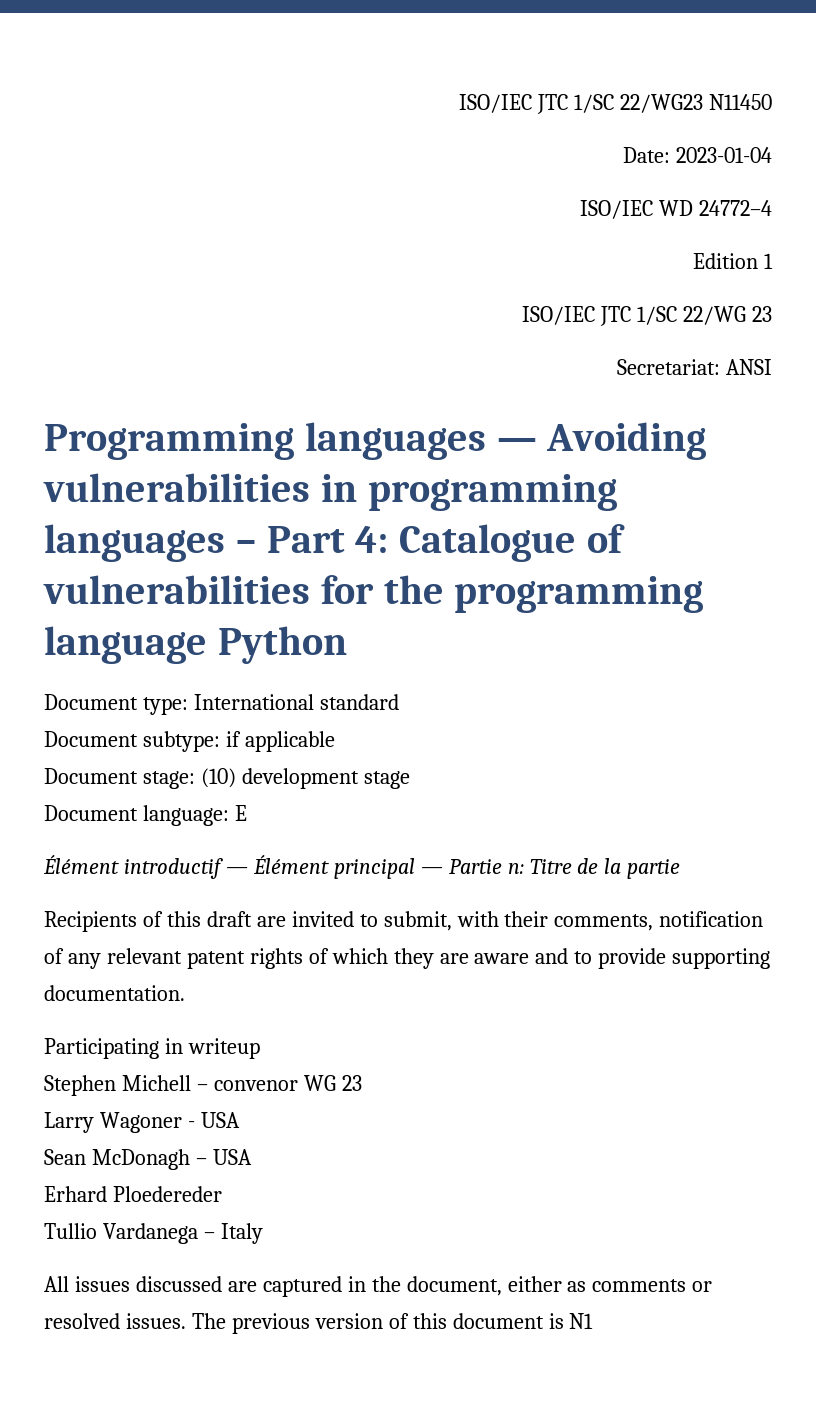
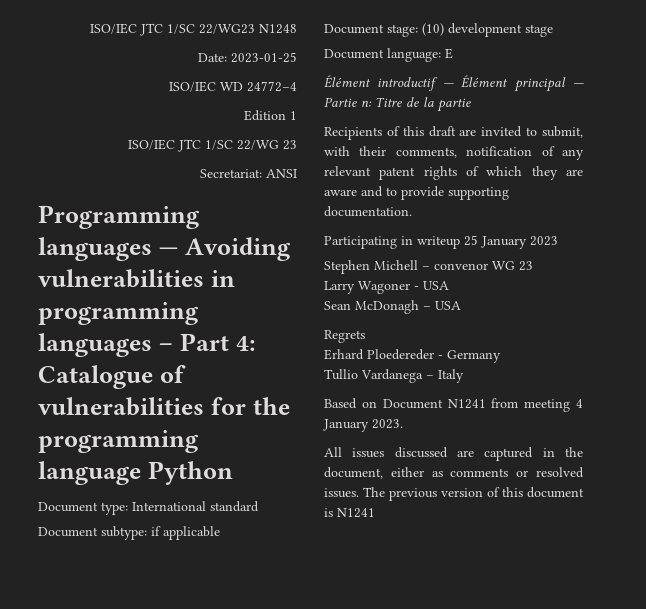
- ISO/IEC JTC 1/SC 22/WG23 N11450
+ ISO/IEC JTC 1/SC 22/WG23 N1248
- Date: 2023-01-04
+ Date: 2023-01-25
- Participating in writeup
+ Participating in writeup 25 January 2023
+ Regrets
- Erhard Ploedereder
+ Erhard Ploedereder - Germany
+ Based on Document N1241 from meeting 4 January 2023.
- The previous version of this document is N1
+ The previous version of this document is N1241

